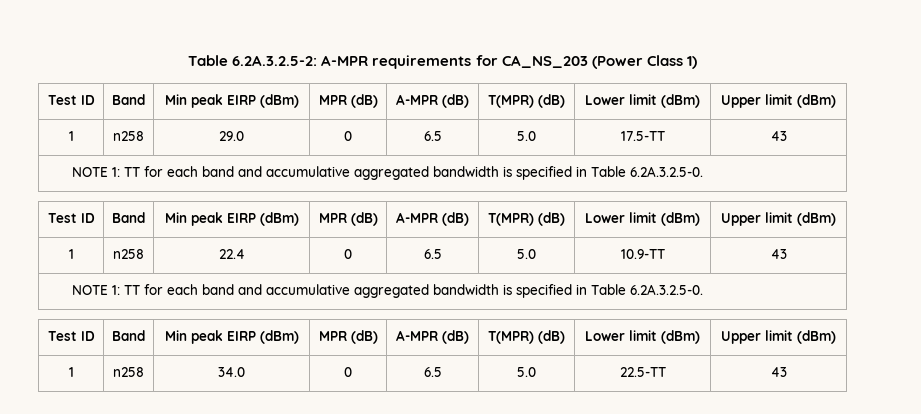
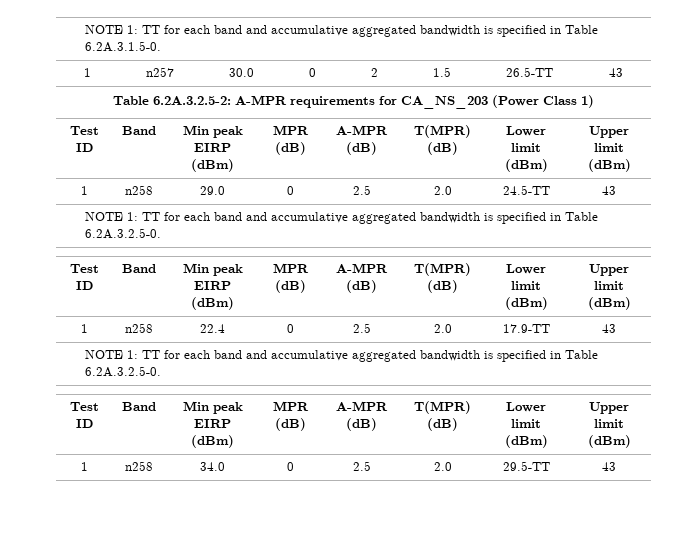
+ NOTE 1: TT for each band and accumulative aggregated bandwidth is specified in Table 6.2A.3.1.5-0.
+ 1 | n257 | 30.0 | 0 | 2 | 1.5 | 26.5-TT | 43
- 1 | n258 | 29.0 | 0 | 6.5 | 5.0 | 17.5-TT | 43
+ 1 | n258 | 29.0 | 0 | 2.5 | 2.0 | 24.5-TT | 43
- 1 | n258 | 22.4 | 0 | 6.5 | 5.0 | 10.9-TT | 43
+ 1 | n258 | 22.4 | 0 | 2.5 | 2.0 | 17.9-TT | 43
- 1 | n258 | 34.0 | 0 | 6.5 | 5.0 | 22.5-TT | 43
+ 1 | n258 | 34.0 | 0 | 2.5 | 2.0 | 29.5-TT | 43

